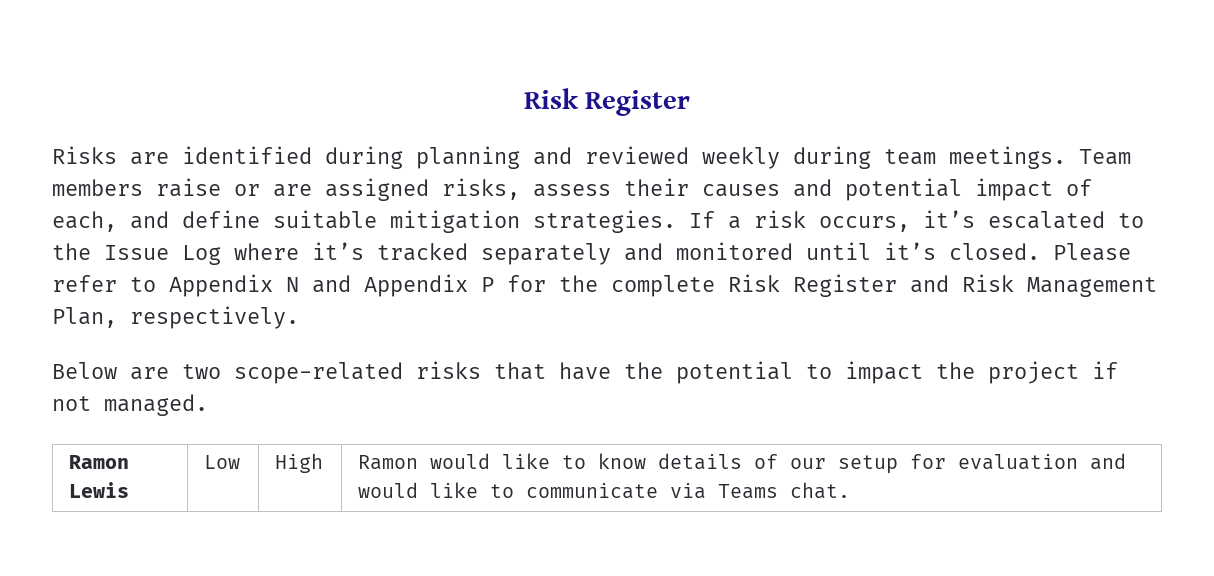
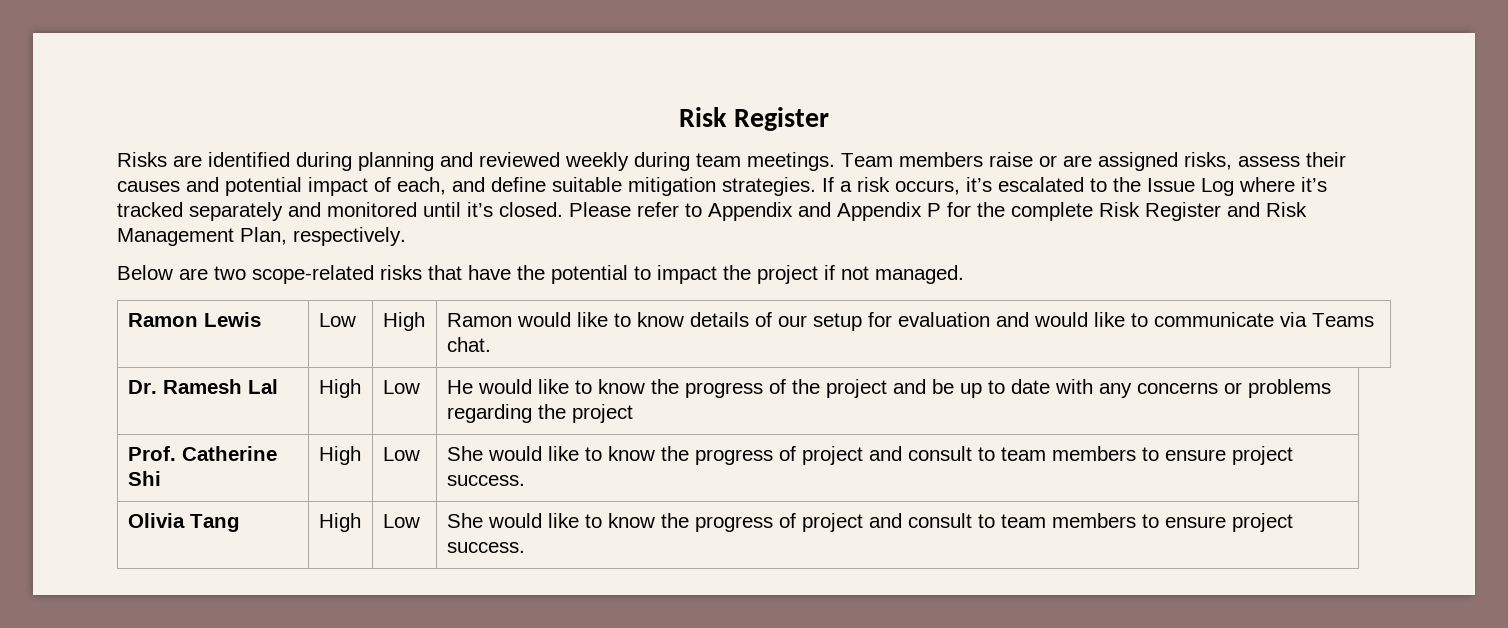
- Please refer to Appendix N and Appendix P for the complete Risk Register and Risk Management Plan, respectively.
+ Please refer to Appendix and Appendix P for the complete Risk Register and Risk Management Plan, respectively.
+ Dr. Ramesh Lal | High | Low | He would like to know the progress of the project and be up to date with any concerns or problems regarding the project
+ Prof. Catherine Shi | High | Low | She would like to know the progress of project and consult to team members to ensure project success.
+ Olivia Tang | High | Low | She would like to know the progress of project and consult to team members to ensure project success.

